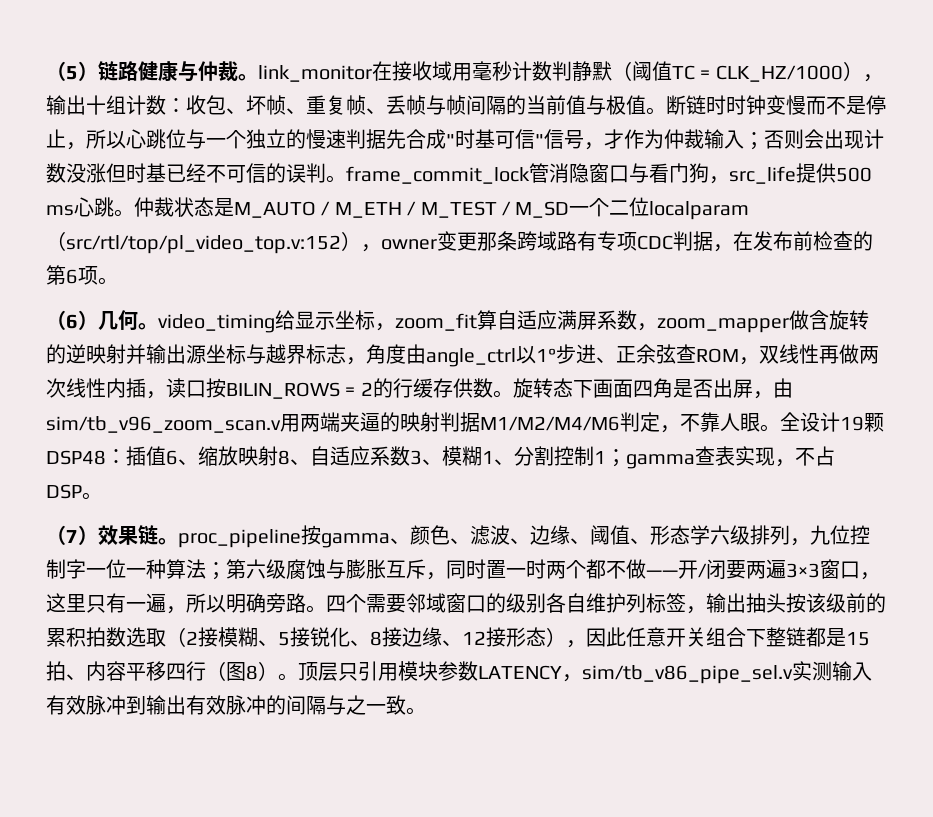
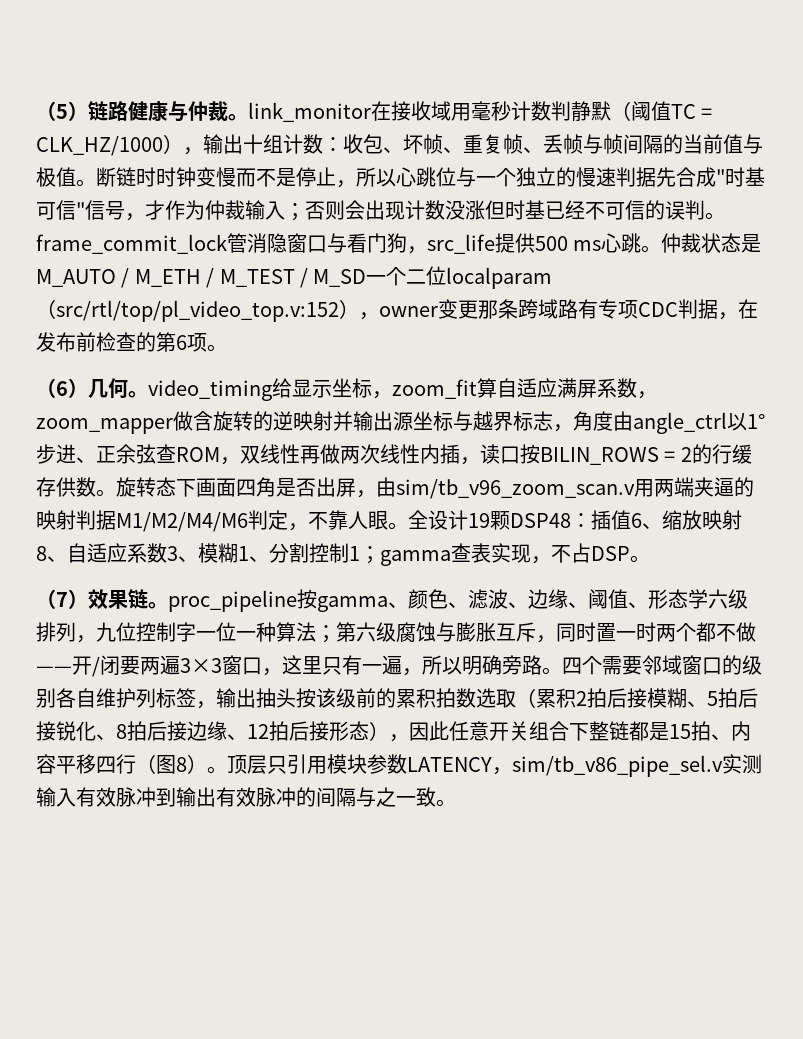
- 四个需要邻域窗口的级别各自维护列标签，输出抽头按该级前的累积拍数选取（2接模糊、5接锐化、8接边缘、12接形态），因此任意开关组合下整链都是15拍、内容平移四行（图8）。
+ 四个需要邻域窗口的级别各自维护列标签，输出抽头按该级前的累积拍数选取（累积2拍后接模糊、5拍后接锐化、8拍后接边缘、12拍后接形态），因此任意开关组合下整链都是15拍、内容平移四行（图8）。

